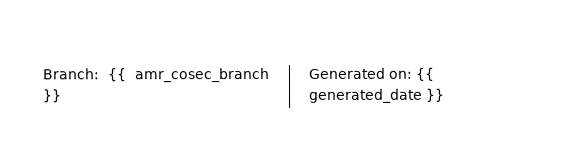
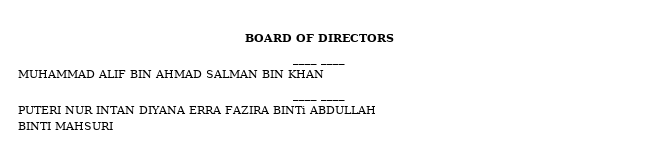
- Branch: {{ amr_cosec_branch }}
- Generated on: {{ generated_date }}
+ BOARD OF DIRECTORS
+ ____ ____
+ MUHAMMAD ALIF BIN AHMAD SALMAN BIN KHAN
+ ____ ____
+ PUTERI NUR INTAN DIYANA ERRA FAZIRA BINTi ABDULLAH
+ BINTI MAHSURI

